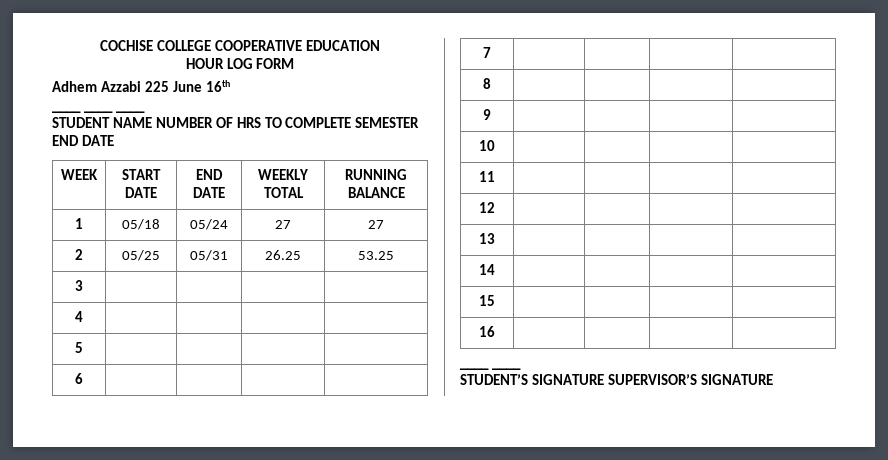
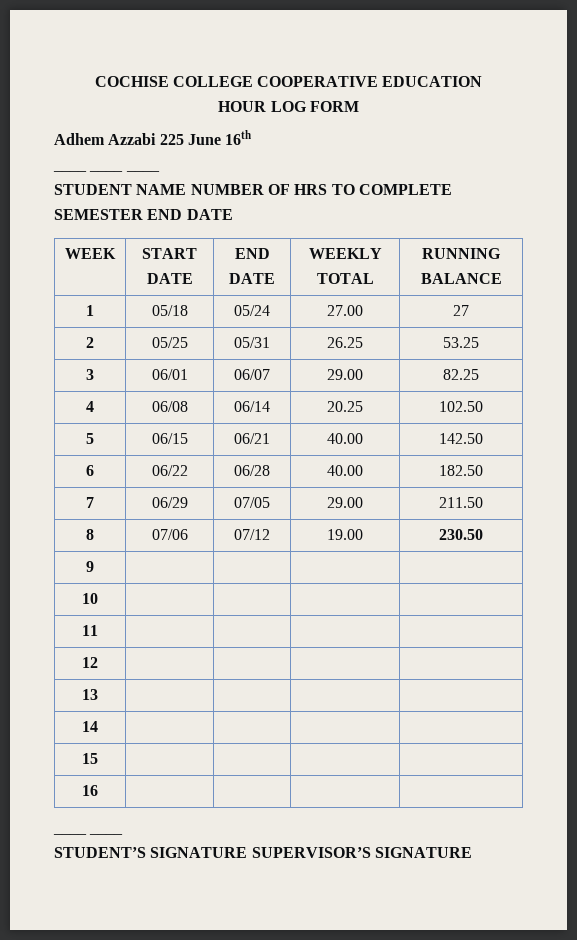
- 1 | 05/18 | 05/24 | 27 | 27
+ 1 | 05/18 | 05/24 | 27.00 | 27
- 3 | | | |
- 4 | | | |
- 5 | | | |
- 6 | | | |
- 7 | | | |
- 8 | | | |
+ 3 | 06/01 | 06/07 | 29.00 | 82.25
+ 4 | 06/08 | 06/14 | 20.25 | 102.50
+ 5 | 06/15 | 06/21 | 40.00 | 142.50
+ 6 | 06/22 | 06/28 | 40.00 | 182.50
+ 7 | 06/29 | 07/05 | 29.00 | 211.50
+ 8 | 07/06 | 07/12 | 19.00 | 230.50

